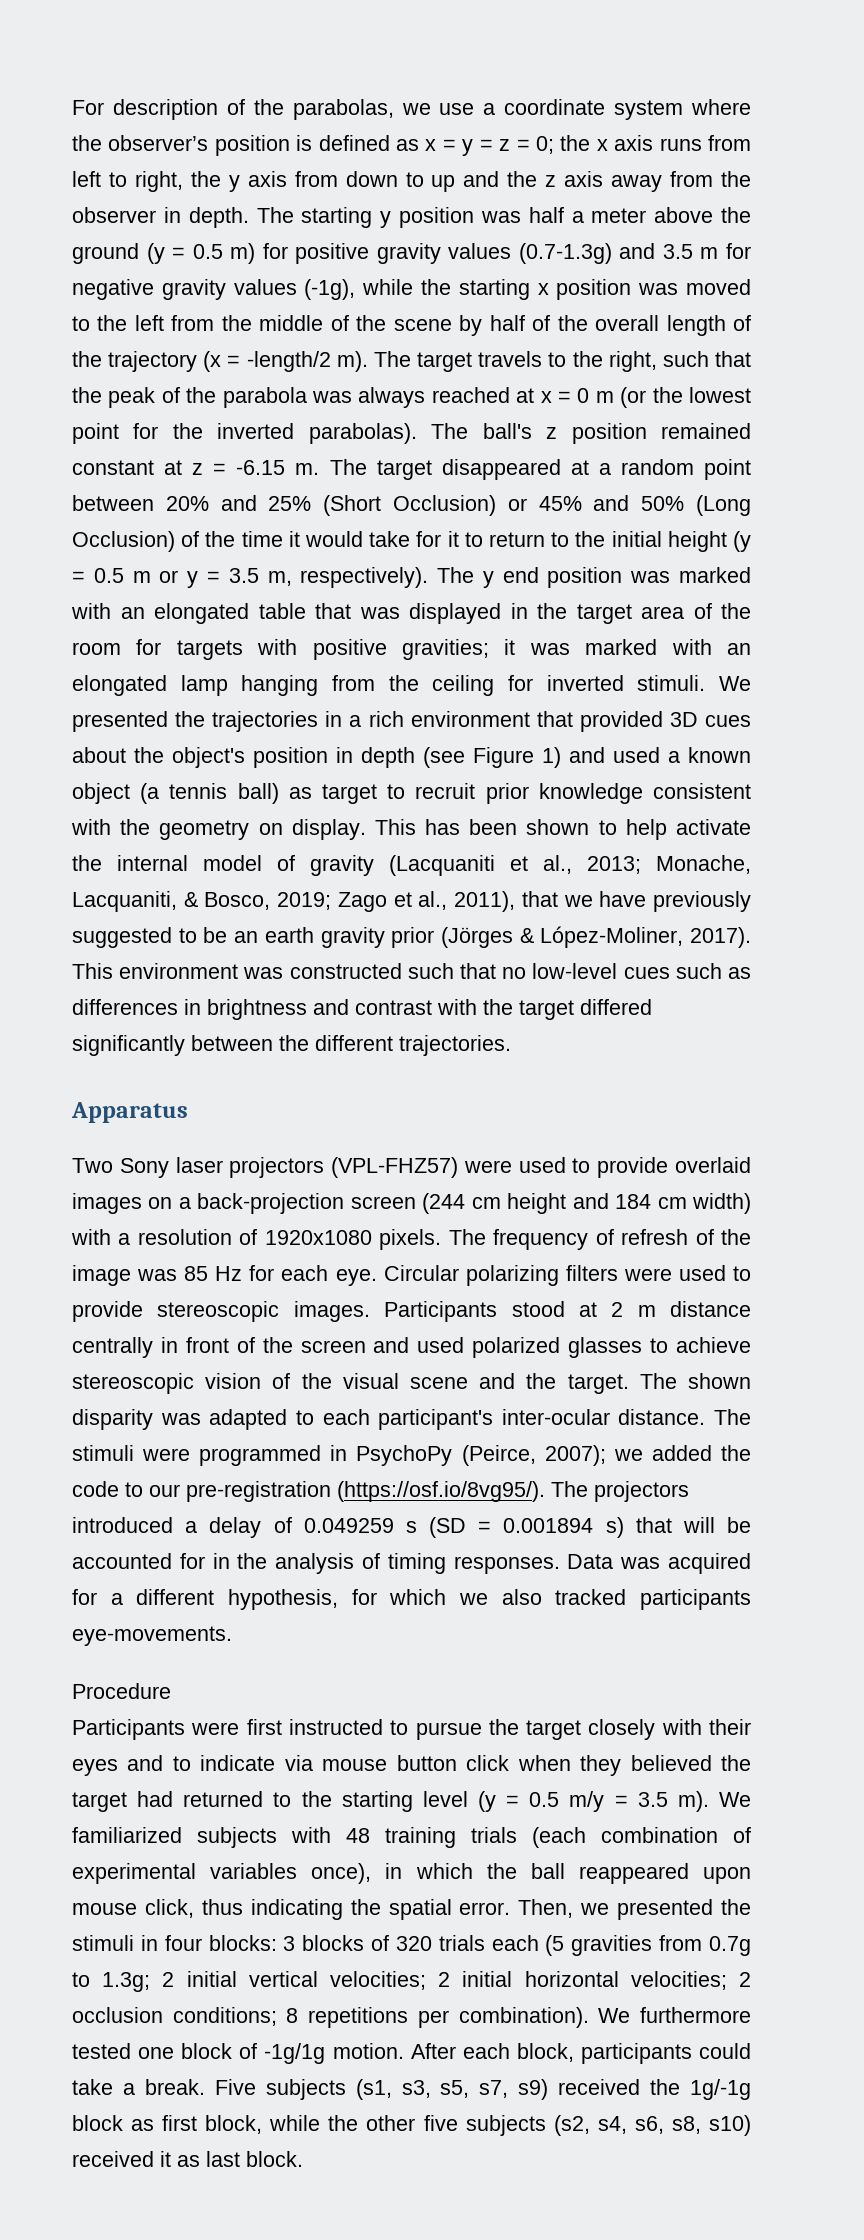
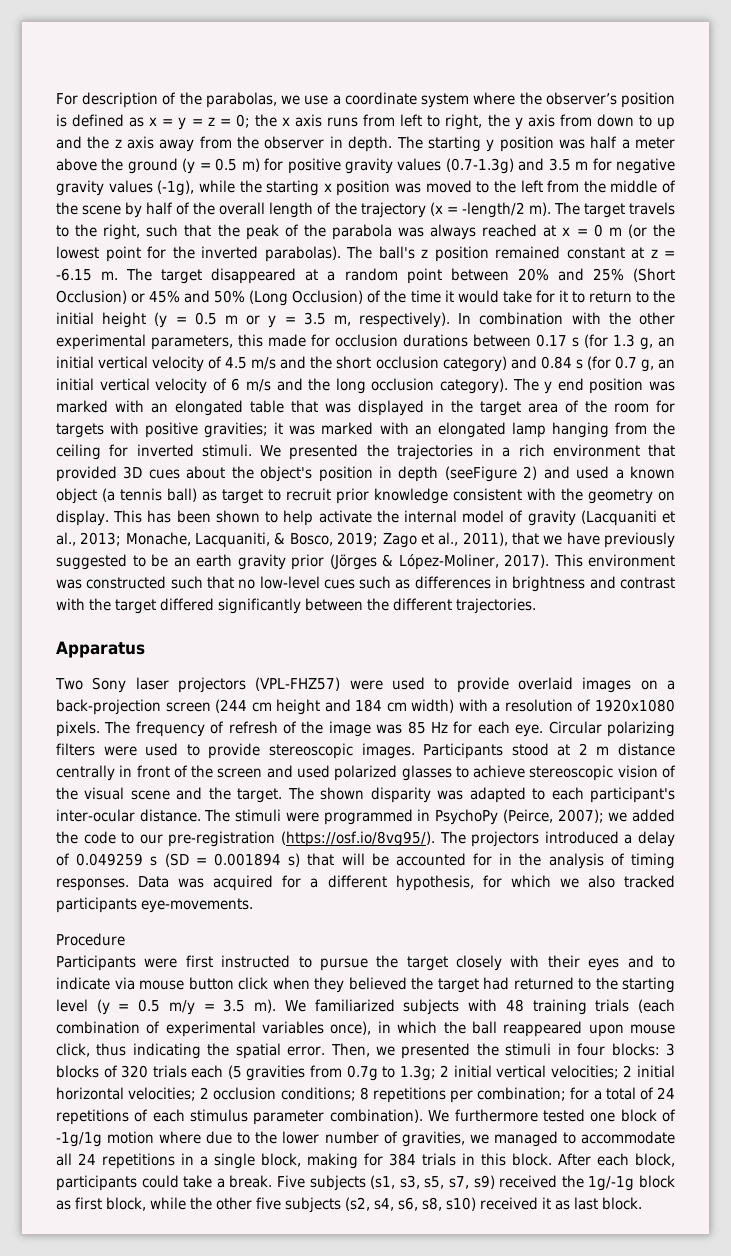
+ In combination with the other experimental parameters, this made for occlusion durations between 0.17 s (for 1.3 g, an initial vertical velocity of 4.5 m/s and the short occlusion category) and 0.84 s (for 0.7 g, an initial vertical velocity of 6 m/s and the long occlusion category).
- We presented the trajectories in a rich environment that provided 3D cues about the object's position in depth (see Figure 1) and used a known object (a tennis ball) as target to recruit prior knowledge consistent with the geometry on display.
+ We presented the trajectories in a rich environment that provided 3D cues about the object's position in depth (seeFigure 2) and used a known object (a tennis ball) as target to recruit prior knowledge consistent with the geometry on display.
- Then, we presented the stimuli in four blocks: 3 blocks of 320 trials each (5 gravities from 0.7g to 1.3g; 2 initial vertical velocities; 2 initial horizontal velocities; 2 occlusion conditions; 8 repetitions per combination).
+ Then, we presented the stimuli in four blocks: 3 blocks of 320 trials each (5 gravities from 0.7g to 1.3g; 2 initial vertical velocities; 2 initial horizontal velocities; 2 occlusion conditions; 8 repetitions per combination; for a total of 24 repetitions of each stimulus parameter combination).
- We furthermore tested one block of -1g/1g motion.
+ We furthermore tested one block of -1g/1g motion where due to the lower number of gravities, we managed to accommodate all 24 repetitions in a single block, making for 384 trials in this block.

